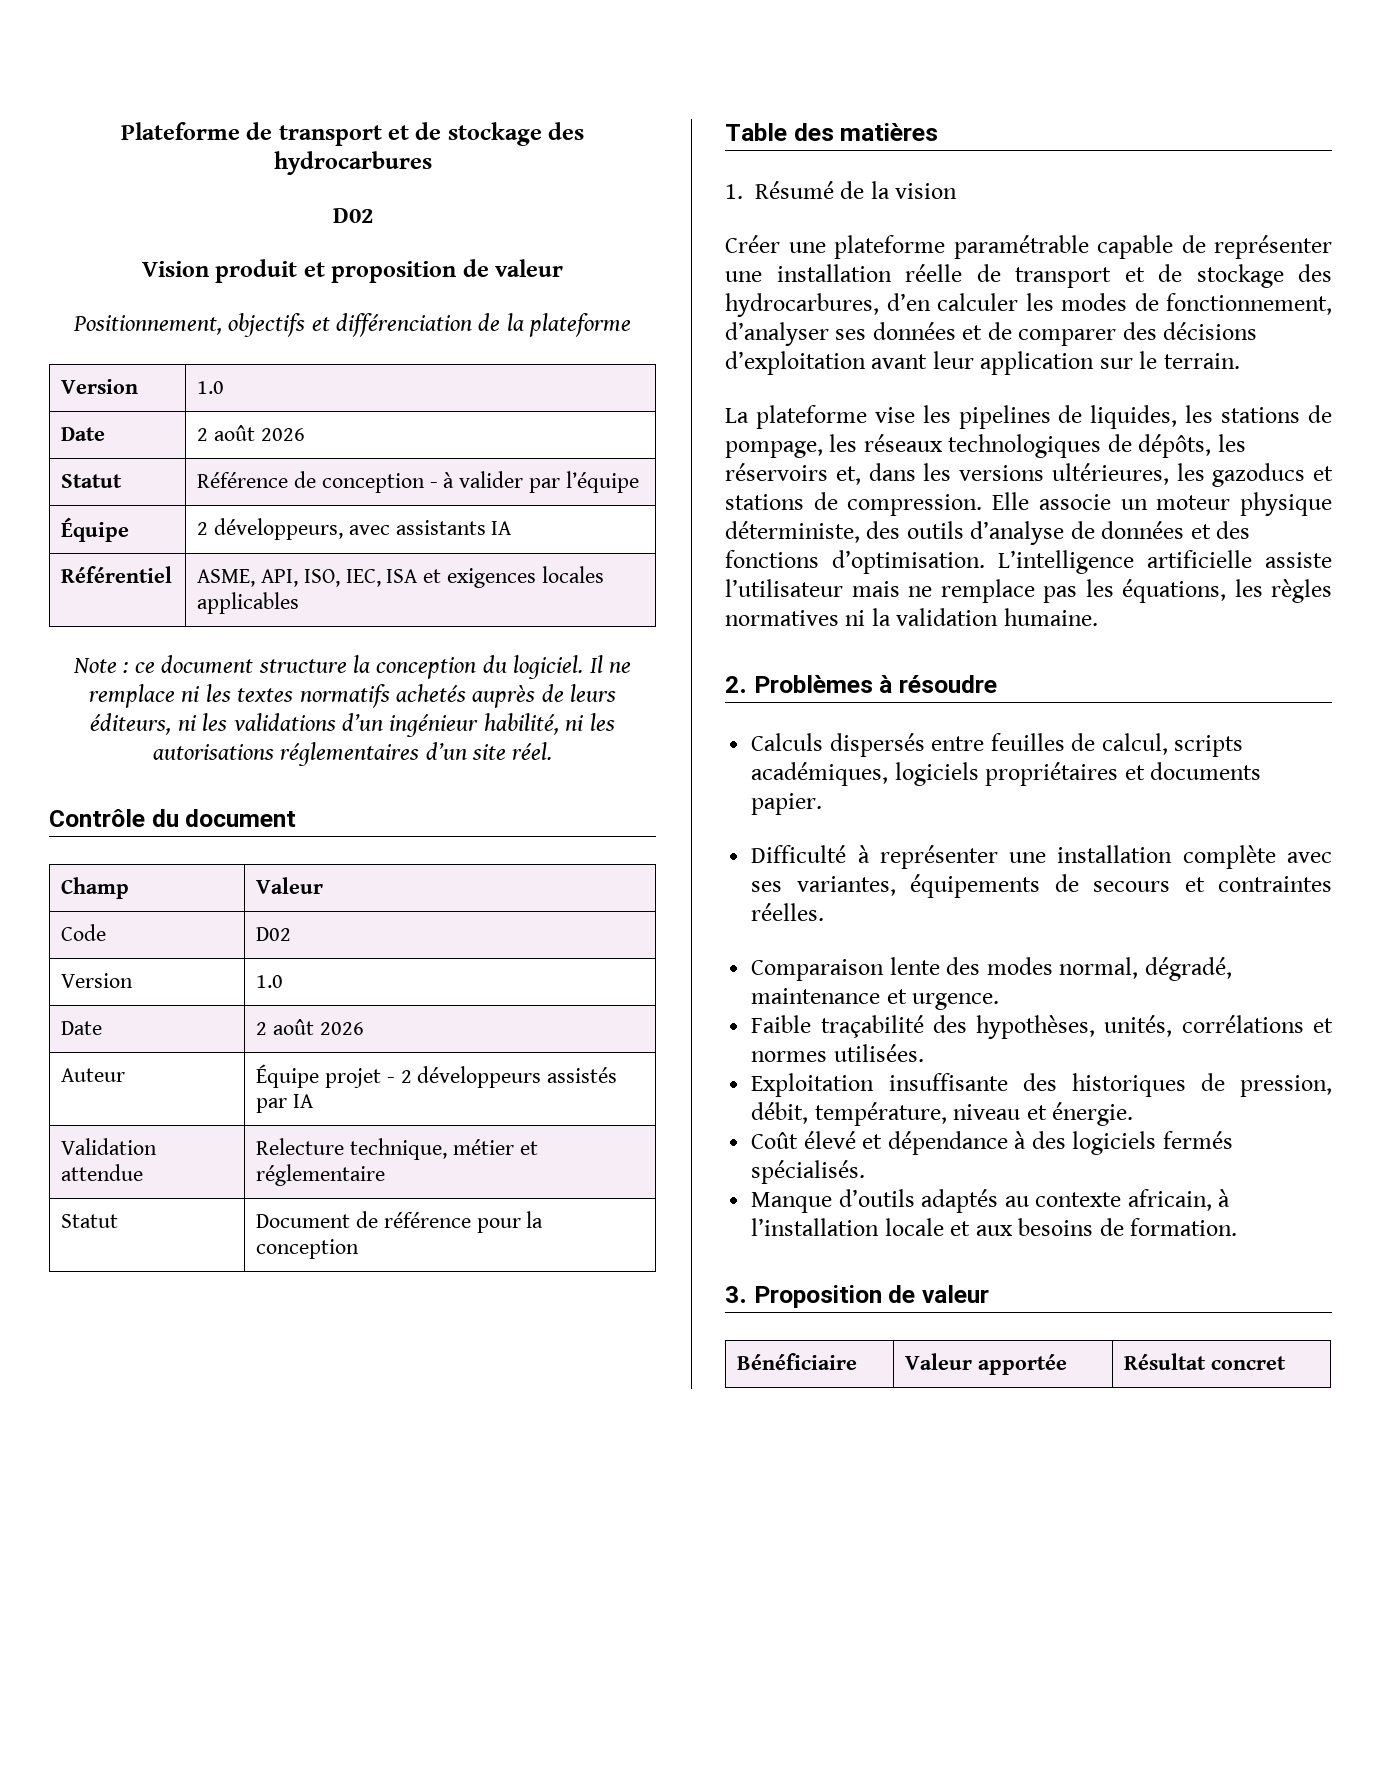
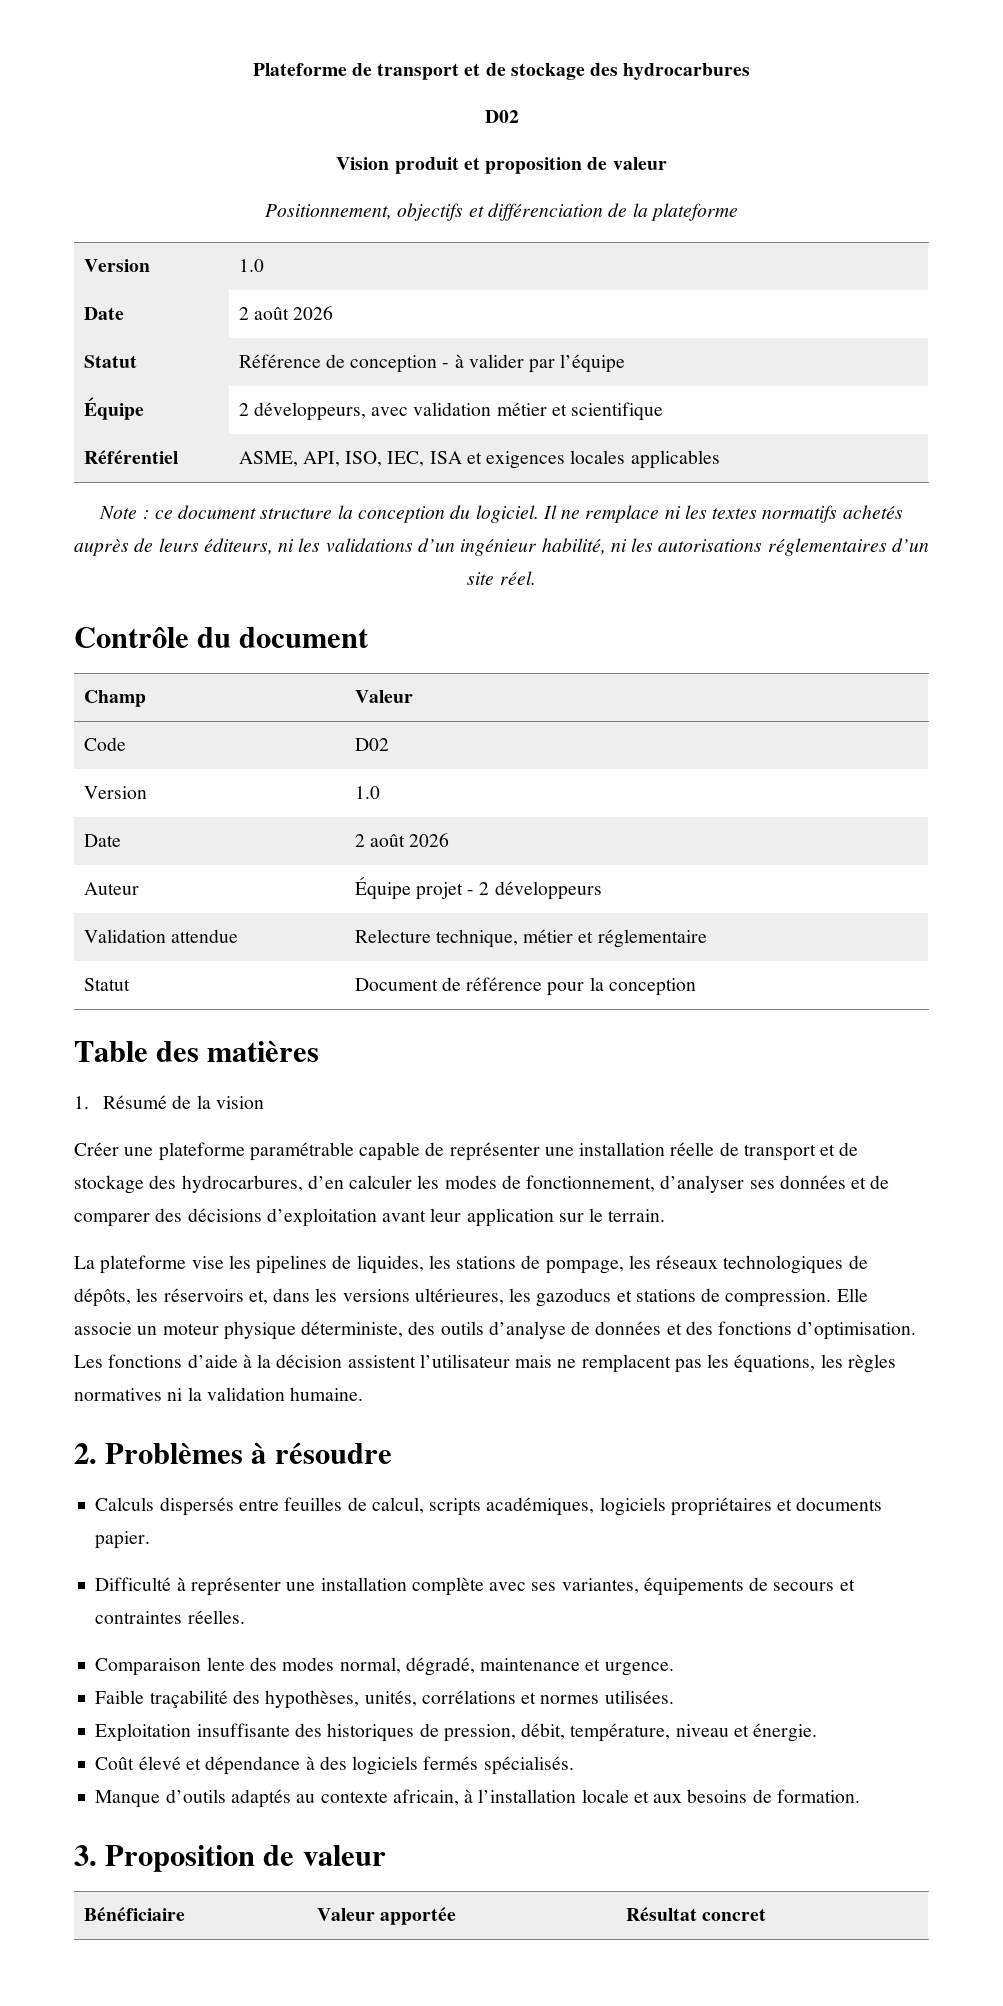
- Équipe | 2 développeurs, avec assistants IA
+ Équipe | 2 développeurs, avec validation métier et scientifique
- Auteur | Équipe projet - 2 développeurs assistés par IA
+ Auteur | Équipe projet - 2 développeurs
- L’intelligence artificielle assiste l’utilisateur mais ne remplace pas les équations, les règles normatives ni la validation humaine.
+ Les fonctions d’aide à la décision assistent l’utilisateur mais ne remplacent pas les équations, les règles normatives ni la validation humaine.

